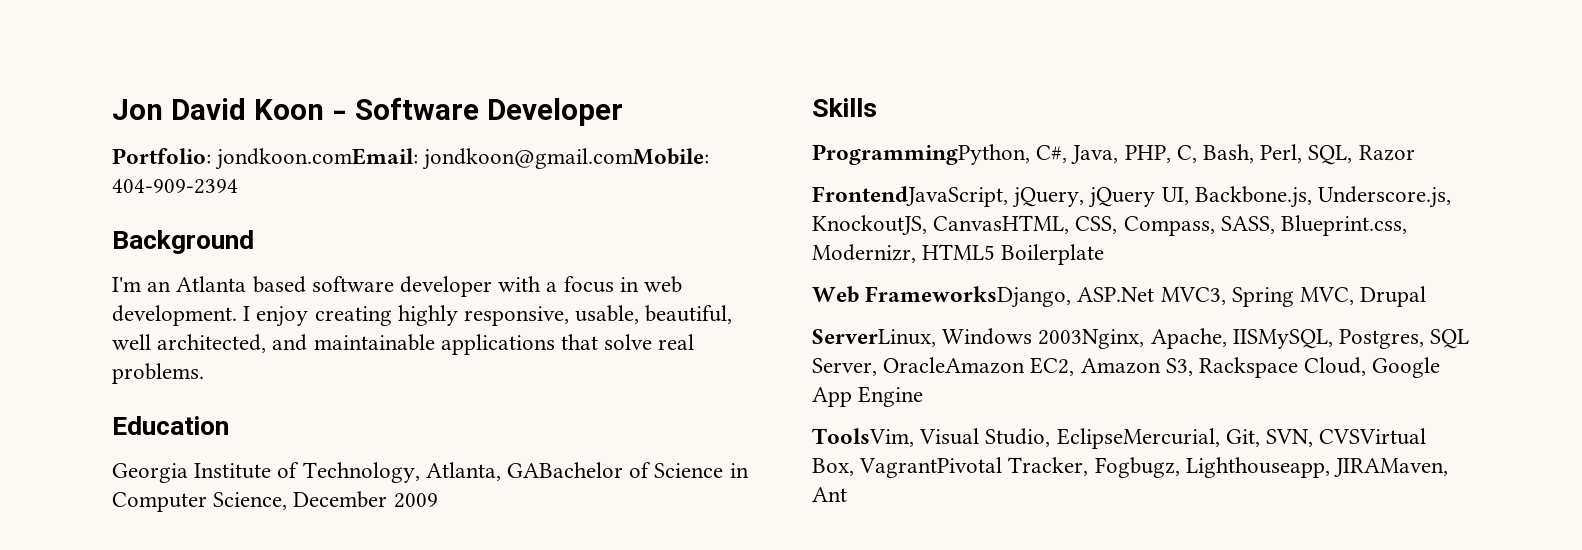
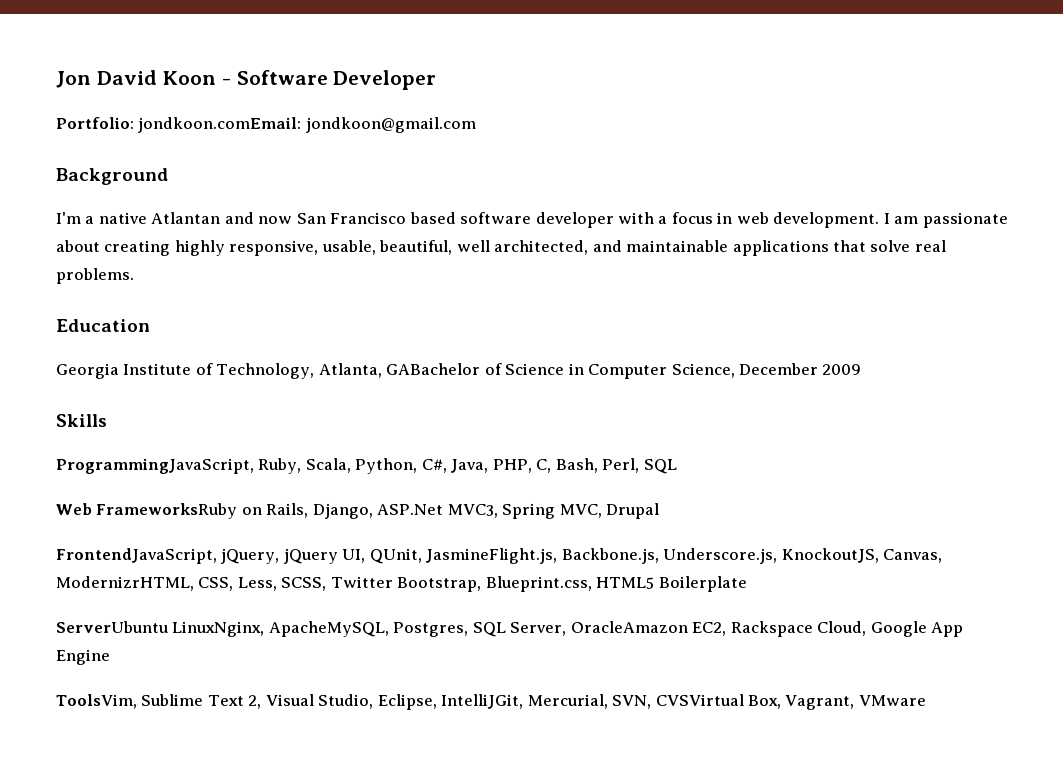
- Portfolio: jondkoon.comEmail: jondkoon@gmail.comMobile: 404-909-2394
+ Portfolio: jondkoon.comEmail: jondkoon@gmail.com
- I'm an Atlanta based software developer with a focus in web development.
+ I'm a native Atlantan and now San Francisco based software developer with a focus in web development.
- I enjoy creating highly responsive, usable, beautiful, well architected, and maintainable applications that solve real problems.
+ I am passionate about creating highly responsive, usable, beautiful, well architected, and maintainable applications that solve real problems.
- ProgrammingPython, C#, Java, PHP, C, Bash, Perl, SQL, Razor
- FrontendJavaScript, jQuery, jQuery UI, Backbone.js, Underscore.js, KnockoutJS, CanvasHTML, CSS, Compass, SASS, Blueprint.css, Modernizr, HTML5 Boilerplate
- Web FrameworksDjango, ASP.Net MVC3, Spring MVC, Drupal
+ ProgrammingJavaScript, Ruby, Scala, Python, C#, Java, PHP, C, Bash, Perl, SQL
+ Web FrameworksRuby on Rails, Django, ASP.Net MVC3, Spring MVC, Drupal
- ServerLinux, Windows 2003Nginx, Apache, IISMySQL, Postgres, SQL Server, OracleAmazon EC2, Amazon S3, Rackspace Cloud, Google App Engine
+ FrontendJavaScript, jQuery, jQuery UI, QUnit, JasmineFlight.js, Backbone.js, Underscore.js, KnockoutJS, Canvas, ModernizrHTML, CSS, Less, SCSS, Twitter Bootstrap, Blueprint.css, HTML5 Boilerplate
+ ServerUbuntu LinuxNginx, ApacheMySQL, Postgres, SQL Server, OracleAmazon EC2, Rackspace Cloud, Google App Engine
- ToolsVim, Visual Studio, EclipseMercurial, Git, SVN, CVSVirtual Box, VagrantPivotal Tracker, Fogbugz, Lighthouseapp, JIRAMaven, Ant
+ ToolsVim, Sublime Text 2, Visual Studio, Eclipse, IntelliJGit, Mercurial, SVN, CVSVirtual Box, Vagrant, VMware

